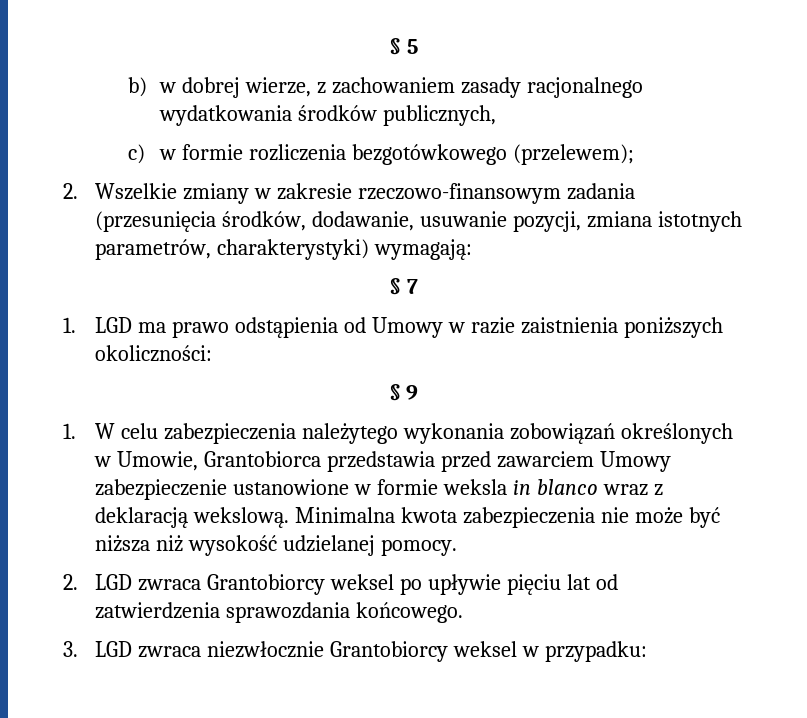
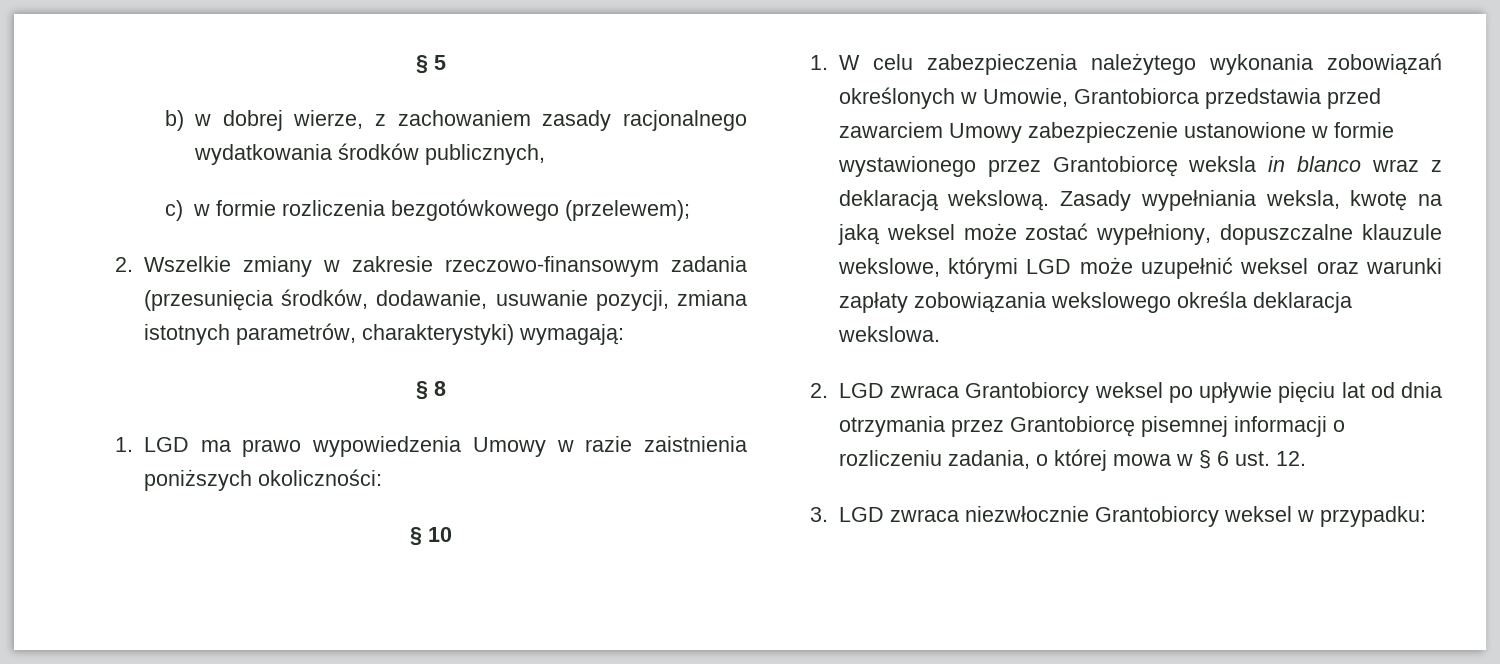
- § 7
+ § 8
- 1. LGD ma prawo odstąpienia od Umowy w razie zaistnienia poniższych okoliczności:
+ 1. LGD ma prawo wypowiedzenia Umowy w razie zaistnienia poniższych okoliczności:
- § 9
+ § 10
- 1. W celu zabezpieczenia należytego wykonania zobowiązań określonych w Umowie, Grantobiorca przedstawia przed zawarciem Umowy zabezpieczenie ustanowione w formie weksla in blanco wraz z deklaracją wekslową.
+ 1. W celu zabezpieczenia należytego wykonania zobowiązań określonych w Umowie, Grantobiorca przedstawia przed zawarciem Umowy zabezpieczenie ustanowione w formie wystawionego przez Grantobiorcę weksla in blanco wraz z deklaracją wekslową.
- Minimalna kwota zabezpieczenia nie może być niższa niż wysokość udzielanej pomocy.
+ Zasady wypełniania weksla, kwotę na jaką weksel może zostać wypełniony, dopuszczalne klauzule wekslowe, którymi LGD może uzupełnić weksel oraz warunki zapłaty zobowiązania wekslowego określa deklaracja wekslowa.
- 2. LGD zwraca Grantobiorcy weksel po upływie pięciu lat od zatwierdzenia sprawozdania końcowego.
+ 2. LGD zwraca Grantobiorcy weksel po upływie pięciu lat od dnia otrzymania przez Grantobiorcę pisemnej informacji o rozliczeniu zadania, o której mowa w § 6 ust. 12.

